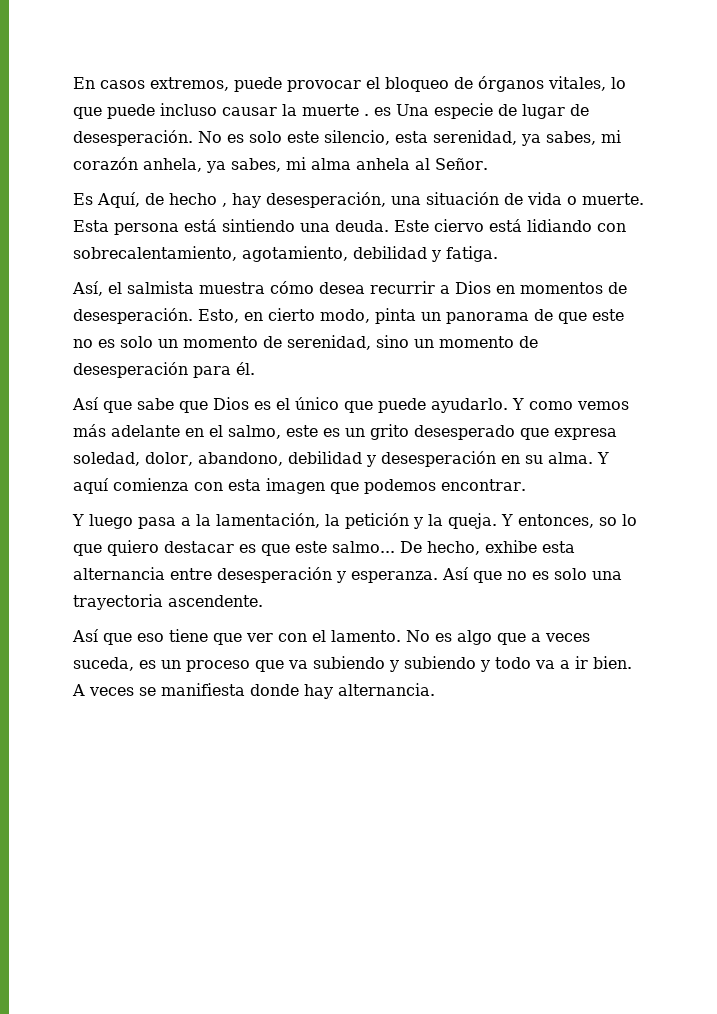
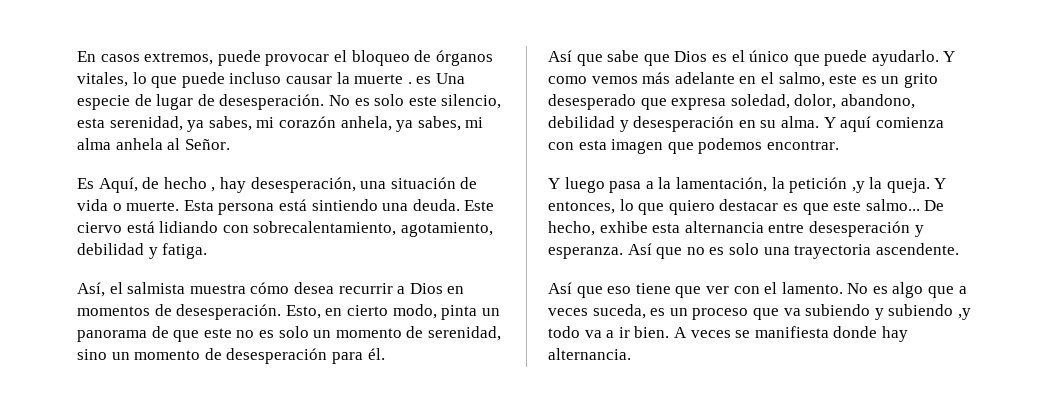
- Y luego pasa a la lamentación, la petición y la queja.
+ Y luego pasa a la lamentación, la petición ,y la queja.
- Y entonces, so lo que quiero destacar es que este salmo...
+ Y entonces, lo que quiero destacar es que este salmo...
- No es algo que a veces suceda, es un proceso que va subiendo y subiendo y todo va a ir bien.
+ No es algo que a veces suceda, es un proceso que va subiendo y subiendo ,y todo va a ir bien.

